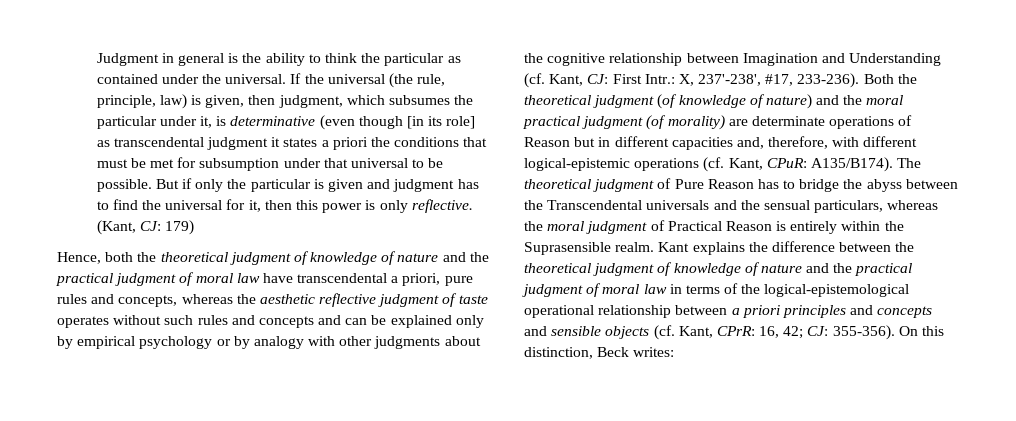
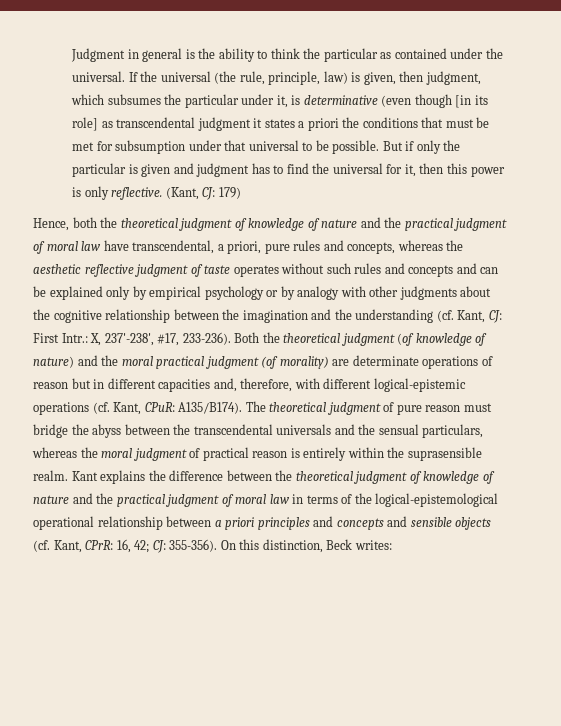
- Hence, both the theoretical judgment of knowledge of nature and the practical judgment of moral law have transcendental a priori, pure rules and concepts, whereas the aesthetic reflective judgment of taste operates without such rules and concepts and can be explained only by empirical psychology or by analogy with other judgments about the cognitive relationship between Imagination and Understanding (cf. Kant, CJ:
+ Hence, both the theoretical judgment of knowledge of nature and the practical judgment of moral law have transcendental, a priori, pure rules and concepts, whereas the aesthetic reflective judgment of taste operates without such rules and concepts and can be explained only by empirical psychology or by analogy with other judgments about the cognitive relationship between the imagination and the understanding (cf. Kant, CJ:
- Both the theoretical judgment (of knowledge of nature) and the moral practical judgment (of morality) are determinate operations of Reason but in different capacities and, therefore, with different logical-epistemic operations (cf. Kant, CPuR: A135/B174).
+ Both the theoretical judgment (of knowledge of nature) and the moral practical judgment (of morality) are determinate operations of reason but in different capacities and, therefore, with different logical-epistemic operations (cf. Kant, CPuR: A135/B174).
- The theoretical judgment of Pure Reason has to bridge the abyss between the Transcendental universals and the sensual particulars, whereas the moral judgment of Practical Reason is entirely within the Suprasensible realm.
+ The theoretical judgment of pure reason must bridge the abyss between the transcendental universals and the sensual particulars, whereas the moral judgment of practical reason is entirely within the suprasensible realm.

